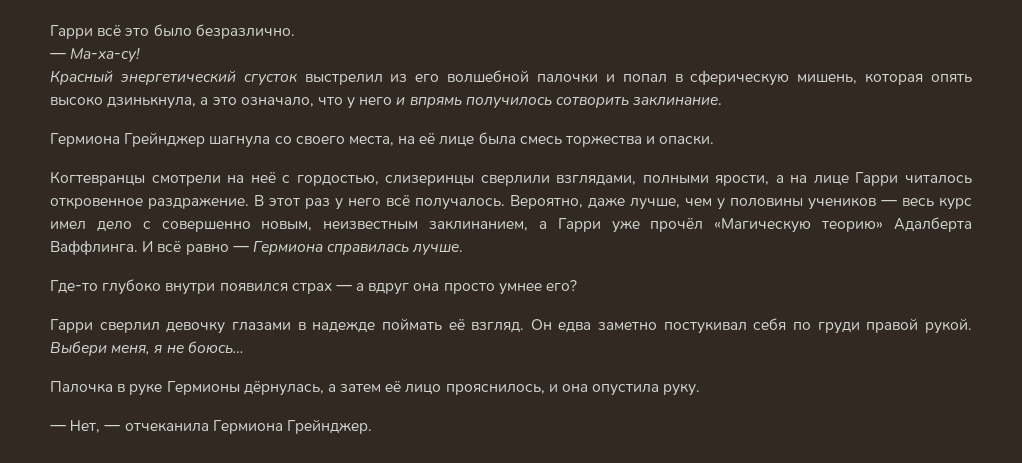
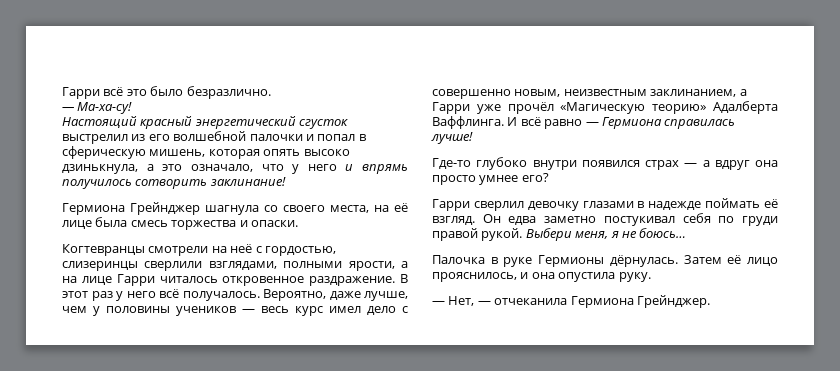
- Красный энергетический сгусток выстрелил из его волшебной палочки и попал в сферическую мишень, которая опять высоко дзинькнула, а это означало, что у него и впрямь получилось сотворить заклинание.
+ Настоящий красный энергетический сгусток выстрелил из его волшебной палочки и попал в сферическую мишень, которая опять высоко дзинькнула, а это означало, что у него и впрямь получилось сотворить заклинание!
- И всё равно — Гермиона справилась лучше.
+ И всё равно — Гермиона справилась лучше!
- Палочка в руке Гермионы дёрнулась, а затем её лицо прояснилось, и она опустила руку.
+ Палочка в руке Гермионы дёрнулась. Затем её лицо прояснилось, и она опустила руку.

